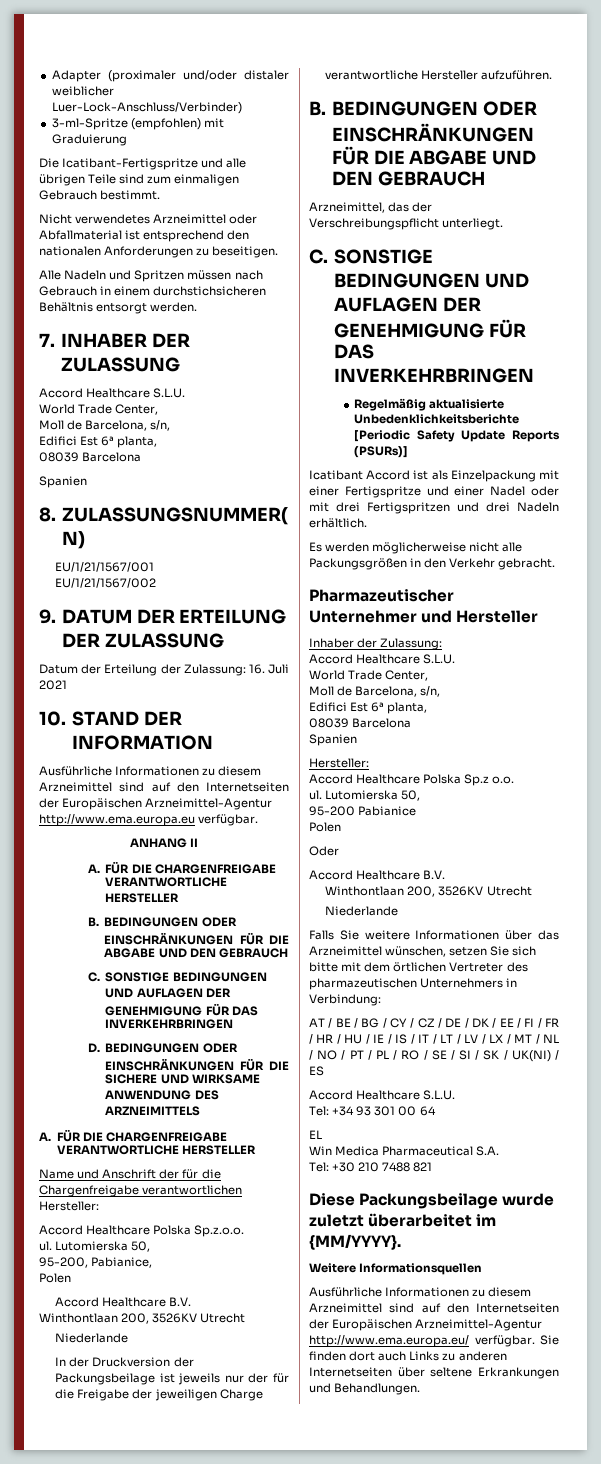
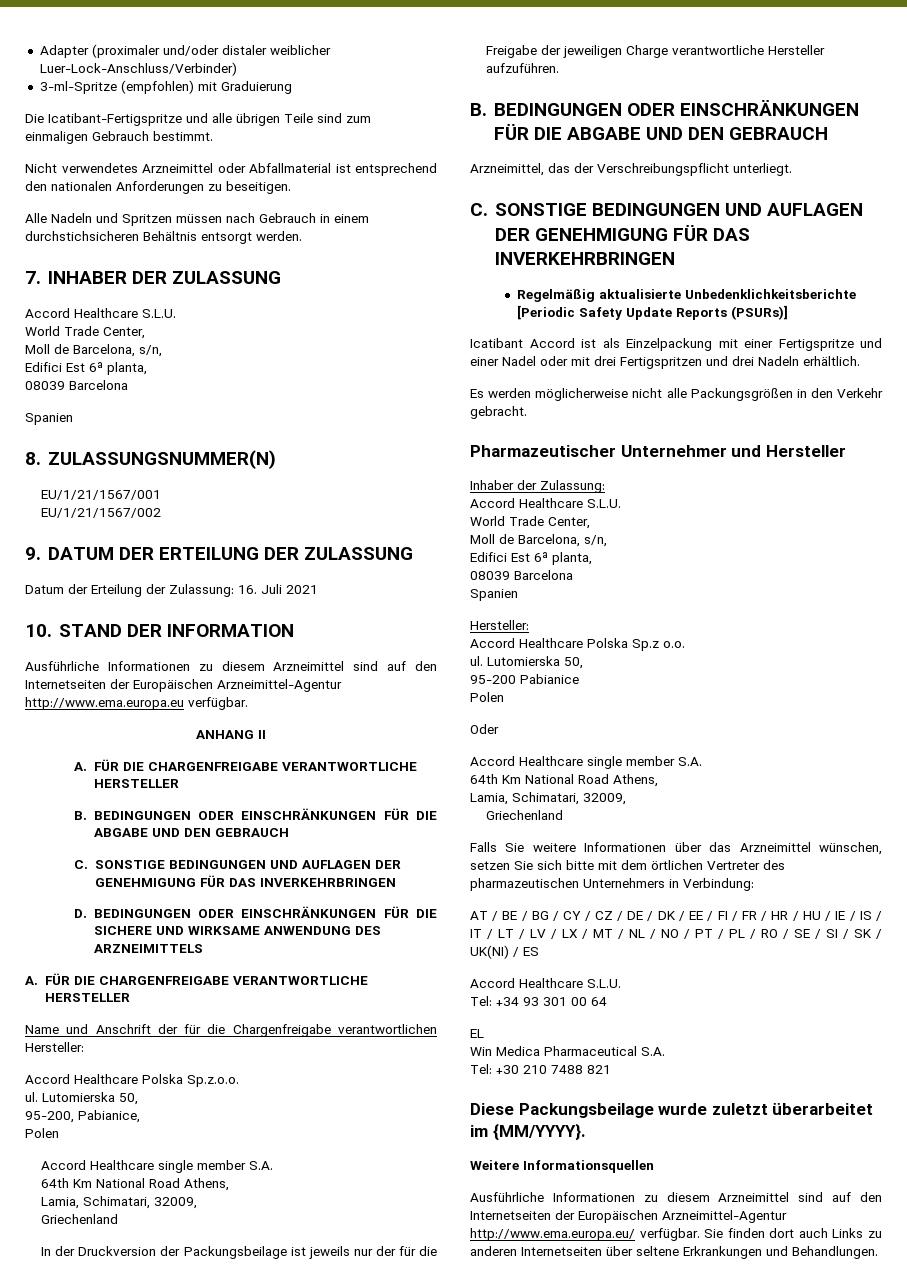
  95-200, Pabianice,
  Polen
- Accord Healthcare B.V.
- Winthontlaan 200, 3526KV Utrecht
- Niederlande
+ Accord Healthcare single member S.A.
+ 64th Km National Road Athens,
+ Lamia, Schimatari, 32009,
+ Griechenland
  Oder
- Accord Healthcare B.V.
- Winthontlaan 200, 3526KV Utrecht
- Niederlande
+ Accord Healthcare single member S.A.
+ 64th Km National Road Athens,
+ Lamia, Schimatari, 32009,
+ Griechenland

